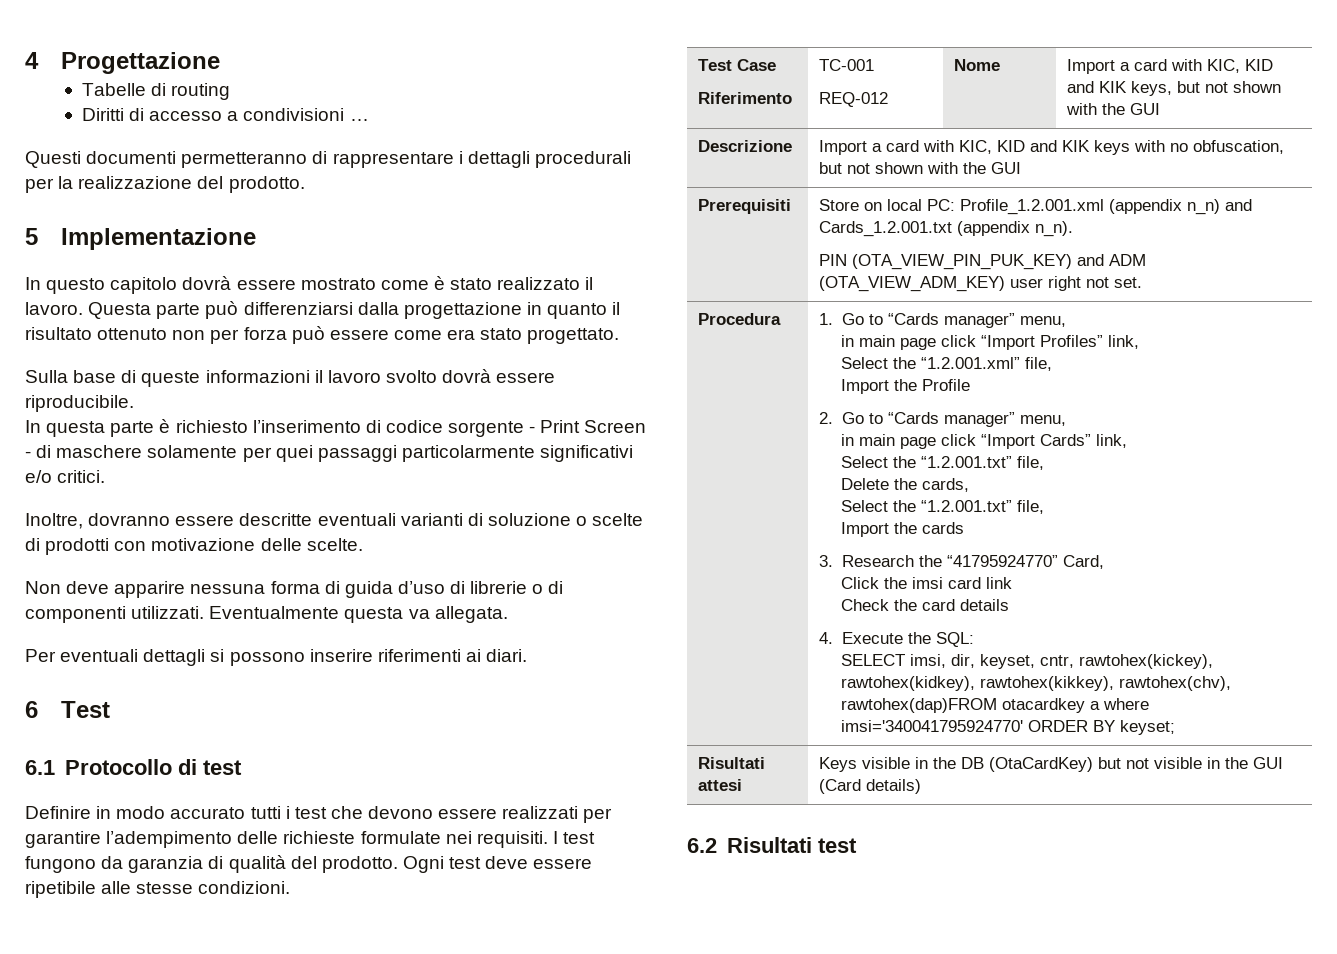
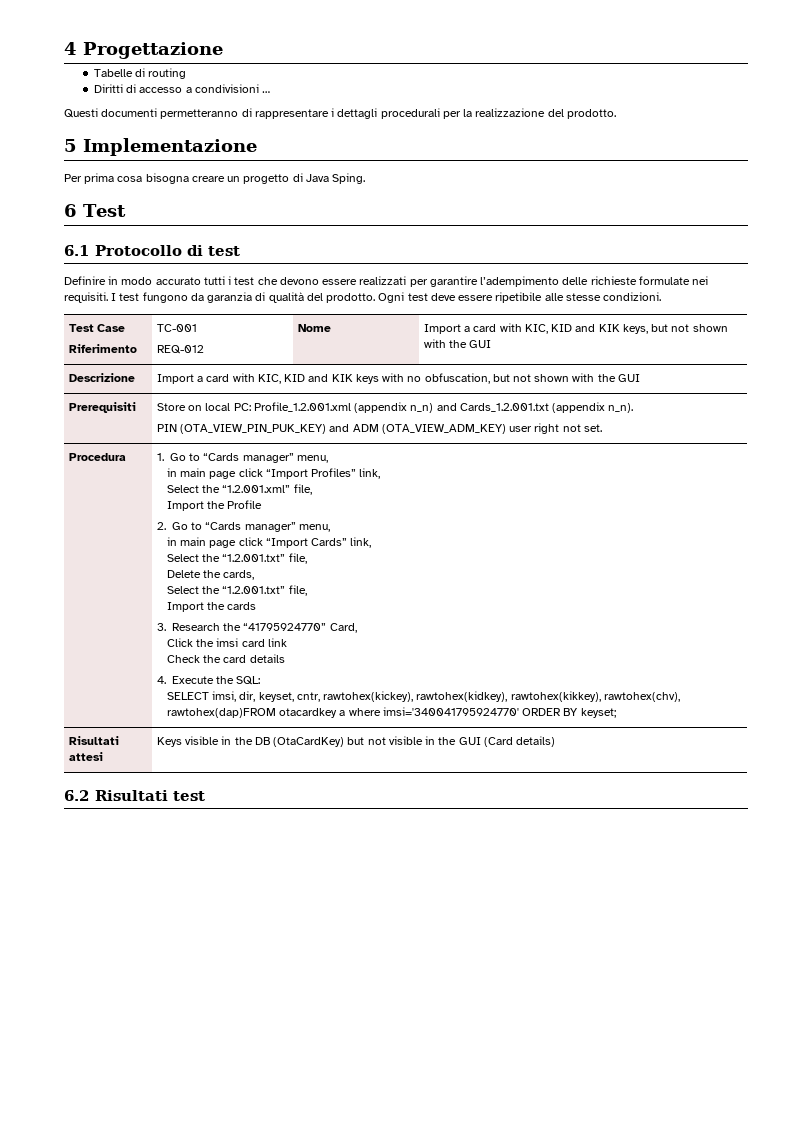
- In questo capitolo dovrà essere mostrato come è stato realizzato il lavoro. Questa parte può differenziarsi dalla progettazione in quanto il risultato ottenuto non per forza può essere come era stato progettato.
- Sulla base di queste informazioni il lavoro svolto dovrà essere riproducibile.
- In questa parte è richiesto l’inserimento di codice sorgente - Print Screen - di maschere solamente per quei passaggi particolarmente significativi e/o critici.
- Inoltre, dovranno essere descritte eventuali varianti di soluzione o scelte di prodotti con motivazione delle scelte.
- Non deve apparire nessuna forma di guida d’uso di librerie o di componenti utilizzati. Eventualmente questa va allegata.
- Per eventuali dettagli si possono inserire riferimenti ai diari.
+ Per prima cosa bisogna creare un progetto di Java Sping.

